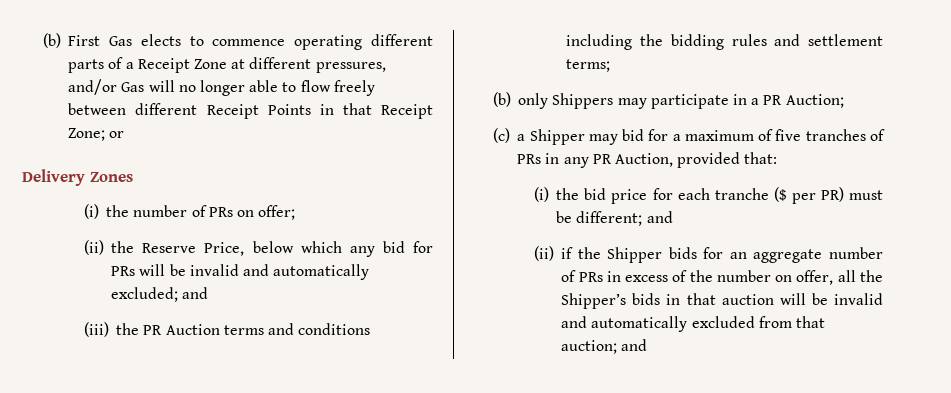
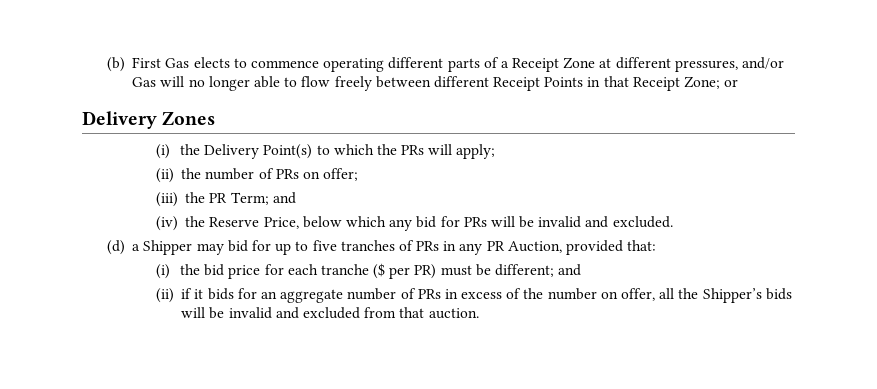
- (i) the number of PRs on offer;
+ (i) the Delivery Point(s) to which the PRs will apply;
+ (ii) the number of PRs on offer;
- (ii) the Reserve Price, below which any bid for PRs will be invalid and automatically excluded; and
- (iii) the PR Auction terms and conditions including the bidding rules and settlement terms;
- (b) only Shippers may participate in a PR Auction;
- (c) a Shipper may bid for a maximum of five tranches of PRs in any PR Auction, provided that:
+ (iii) the PR Term; and
+ (iv) the Reserve Price, below which any bid for PRs will be invalid and excluded.
+ (d) a Shipper may bid for up to five tranches of PRs in any PR Auction, provided that:
- (ii) if the Shipper bids for an aggregate number of PRs in excess of the number on offer, all the Shipper’s bids in that auction will be invalid and automatically excluded from that auction; and
+ (ii) if it bids for an aggregate number of PRs in excess of the number on offer, all the Shipper’s bids will be invalid and excluded from that auction.

